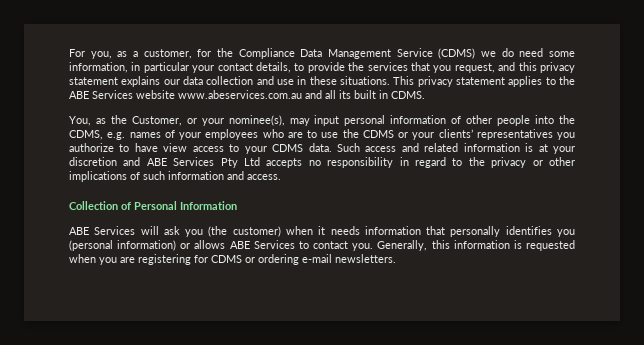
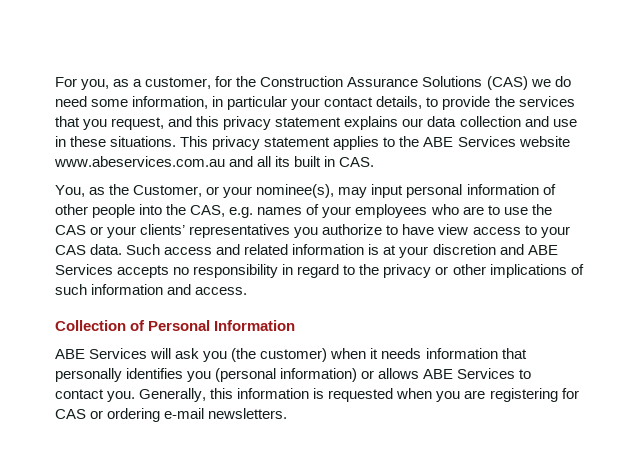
- For you, as a customer, for the Compliance Data Management Service (CDMS) we do need some information, in particular your contact details, to provide the services that you request, and this privacy statement explains our data collection and use in these situations.
+ For you, as a customer, for the Construction Assurance Solutions (CAS) we do need some information, in particular your contact details, to provide the services that you request, and this privacy statement explains our data collection and use in these situations.
- This privacy statement applies to the ABE Services website www.abeservices.com.au and all its built in CDMS.
+ This privacy statement applies to the ABE Services website www.abeservices.com.au and all its built in CAS.
- You, as the Customer, or your nominee(s), may input personal information of other people into the CDMS, e.g. names of your employees who are to use the CDMS or your clients’ representatives you authorize to have view access to your CDMS data.
+ You, as the Customer, or your nominee(s), may input personal information of other people into the CAS, e.g. names of your employees who are to use the CAS or your clients’ representatives you authorize to have view access to your CAS data.
- Such access and related information is at your discretion and ABE Services Pty Ltd accepts no responsibility in regard to the privacy or other implications of such information and access.
+ Such access and related information is at your discretion and ABE Services accepts no responsibility in regard to the privacy or other implications of such information and access.
- Generally, this information is requested when you are registering for CDMS or ordering e-mail newsletters.
+ Generally, this information is requested when you are registering for CAS or ordering e-mail newsletters.

